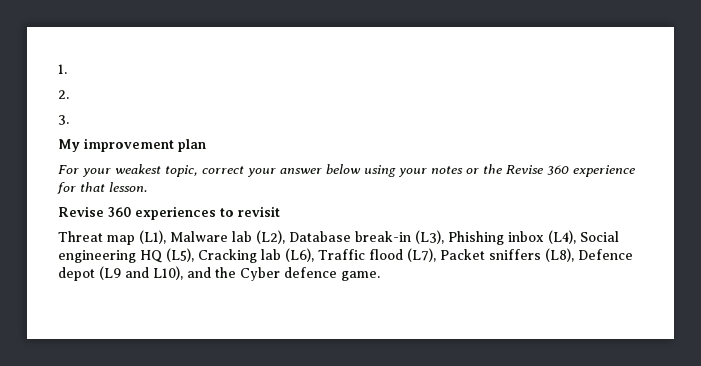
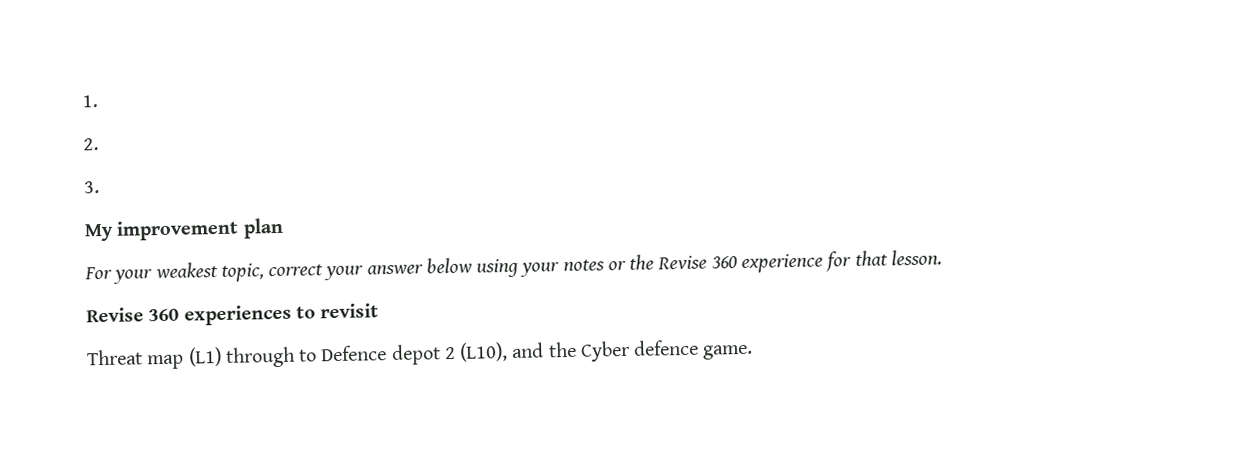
- Threat map (L1), Malware lab (L2), Database break-in (L3), Phishing inbox (L4), Social engineering HQ (L5), Cracking lab (L6), Traffic flood (L7), Packet sniffers (L8), Defence depot (L9 and L10), and the Cyber defence game.
+ Threat map (L1) through to Defence depot 2 (L10), and the Cyber defence game.

